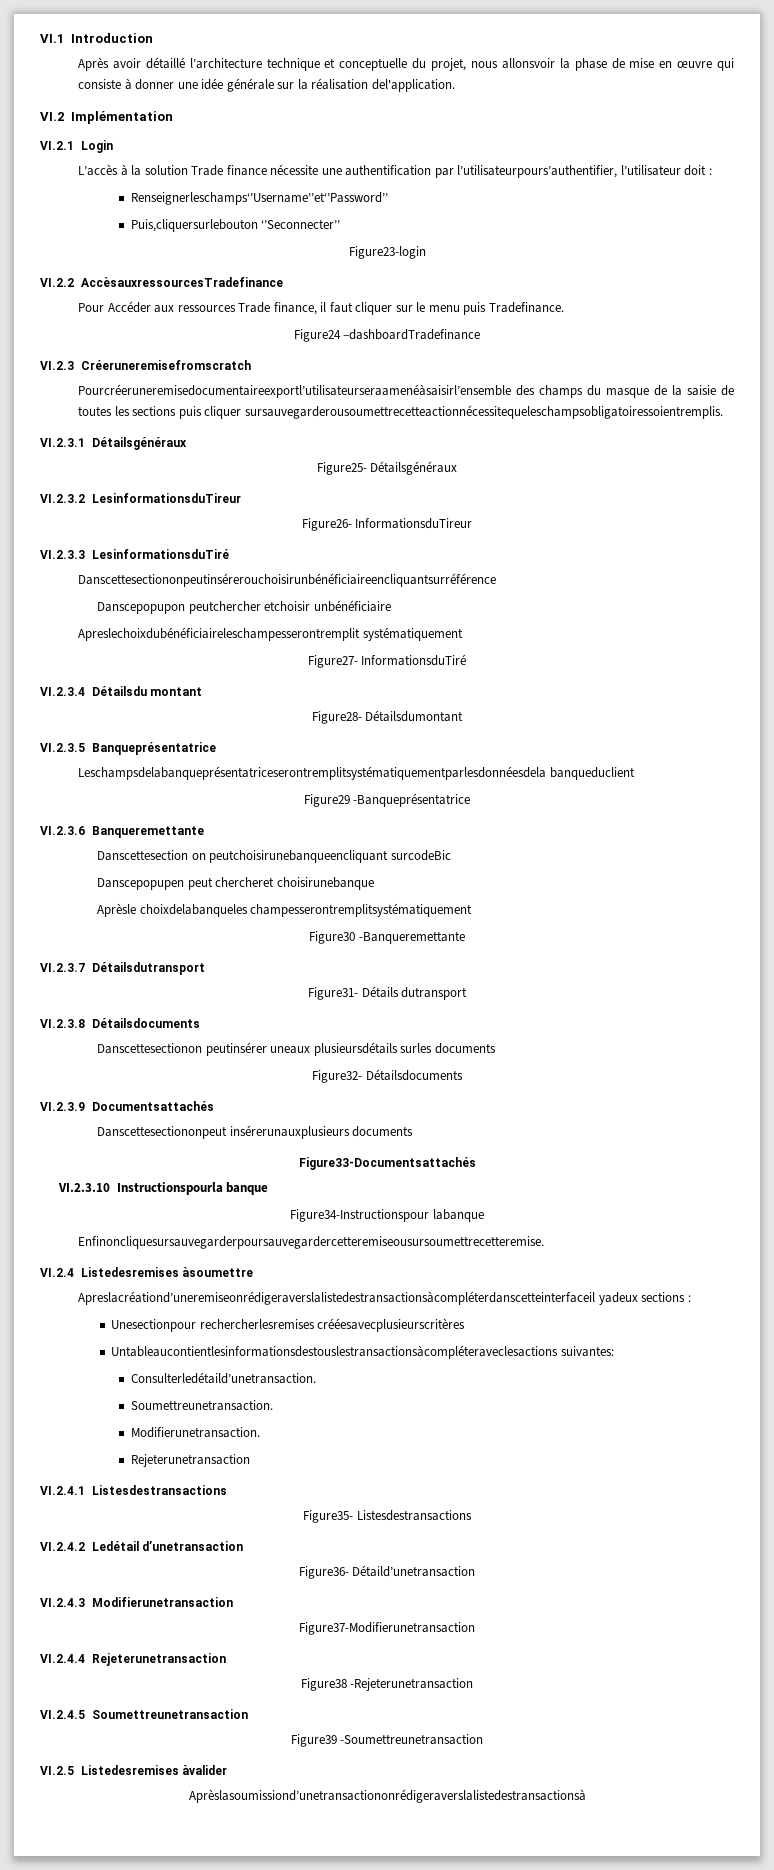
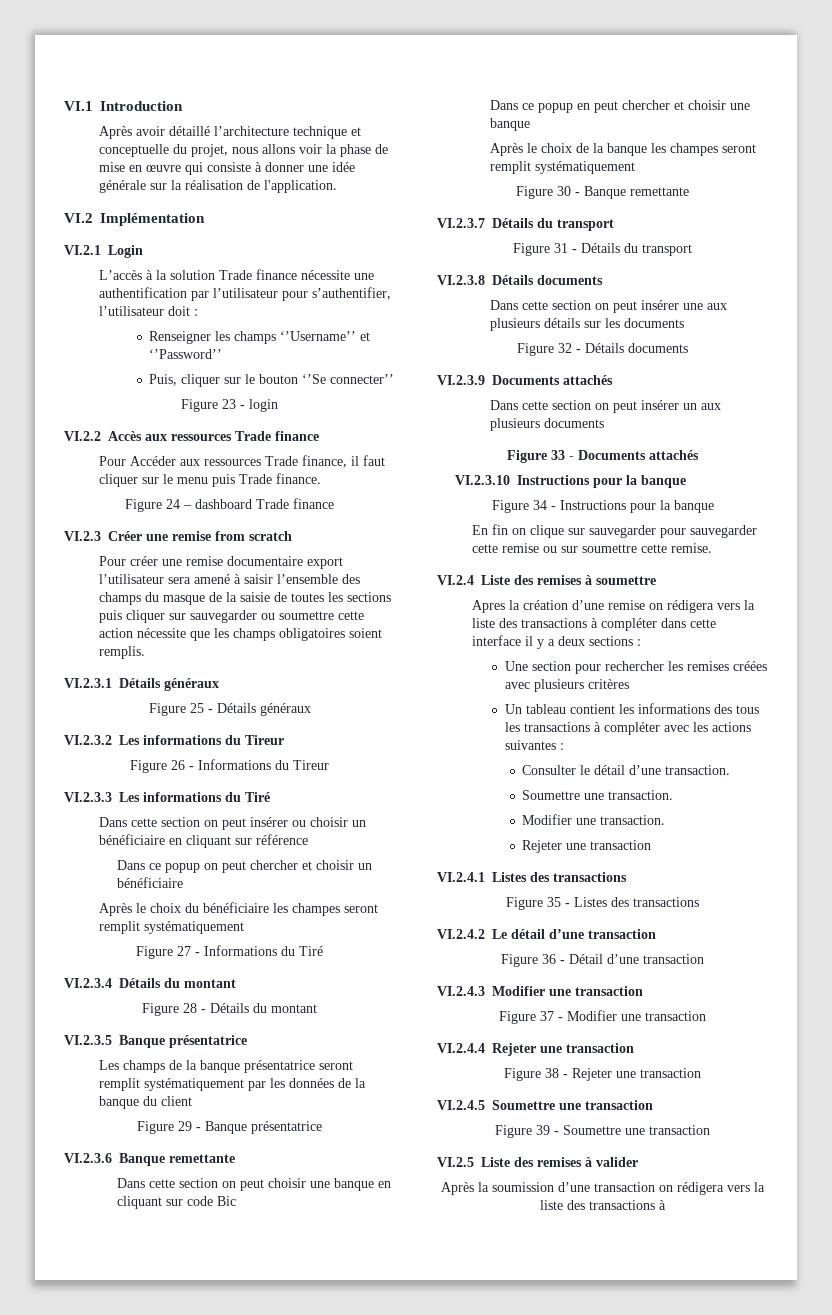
- Après avoir détaillé l’architecture technique et conceptuelle du projet, nous allonsvoir la phase de mise en œuvre qui consiste à donner une idée générale sur la réalisation del'application.
+ Après avoir détaillé l’architecture technique et conceptuelle du projet, nous allons voir la phase de mise en œuvre qui consiste à donner une idée générale sur la réalisation de l'application.
- L’accès à la solution Trade finance nécessite une authentification par l’utilisateurpours’authentifier, l’utilisateur doit :
+ L’accès à la solution Trade finance nécessite une authentification par l’utilisateur pour s’authentifier, l’utilisateur doit :
- Renseignerleschamps‘’Username’’et‘’Password’’
- Puis,cliquersurlebouton ‘’Seconnecter’’
- Figure23-login
- VI.2.2 AccèsauxressourcesTradefinance
+ Renseigner les champs ‘’Username’’ et ‘’Password’’
+ Puis, cliquer sur le bouton ‘’Se connecter’’
+ Figure 23 - login
+ VI.2.2 Accès aux ressources Trade finance
- Pour Accéder aux ressources Trade finance, il faut cliquer sur le menu puis Tradefinance.
- Figure24 –dashboardTradefinance
- VI.2.3 Créeruneremisefromscratch
- Pourcréeruneremisedocumentaireexportl’utilisateurseraamenéàsaisirl’ensemble des champs du masque de la saisie de toutes les sections puis cliquer sursauvegarderousoumettrecetteactionnécessitequeleschampsobligatoiressoientremplis.
- VI.2.3.1 Détailsgénéraux
- Figure25- Détailsgénéraux
- VI.2.3.2 LesinformationsduTireur
- Figure26- InformationsduTireur
- VI.2.3.3 LesinformationsduTiré
- Danscettesectiononpeutinsérerouchoisirunbénéficiaireencliquantsurréférence
- Danscepopupon peutchercher etchoisir unbénéficiaire
- Apreslechoixdubénéficiaireleschampesserontremplit systématiquement
- Figure27- InformationsduTiré
+ Pour Accéder aux ressources Trade finance, il faut cliquer sur le menu puis Trade finance.
+ Figure 24 – dashboard Trade finance
+ VI.2.3 Créer une remise from scratch
+ Pour créer une remise documentaire export l’utilisateur sera amené à saisir l’ensemble des champs du masque de la saisie de toutes les sections puis cliquer sur sauvegarder ou soumettre cette action nécessite que les champs obligatoires soient remplis.
+ VI.2.3.1 Détails généraux
+ Figure 25 - Détails généraux
+ VI.2.3.2 Les informations du Tireur
+ Figure 26 - Informations du Tireur
+ VI.2.3.3 Les informations du Tiré
+ Dans cette section on peut insérer ou choisir un bénéficiaire en cliquant sur référence
+ Dans ce popup on peut chercher et choisir un bénéficiaire
+ Après le choix du bénéficiaire les champes seront remplit systématiquement
+ Figure 27 - Informations du Tiré
- VI.2.3.4 Détailsdu montant
- Figure28- Détailsdumontant
- VI.2.3.5 Banqueprésentatrice
- Leschampsdelabanqueprésentatriceserontremplitsystématiquementparlesdonnéesdela banqueduclient
- Figure29 -Banqueprésentatrice
- VI.2.3.6 Banqueremettante
- Danscettesection on peutchoisirunebanqueencliquant surcodeBic
- Danscepopupen peut chercheret choisirunebanque
- Aprèsle choixdelabanqueles champesserontremplitsystématiquement
- Figure30 -Banqueremettante
- VI.2.3.7 Détailsdutransport
- Figure31- Détails dutransport
- VI.2.3.8 Détailsdocuments
- Danscettesectionon peutinsérer uneaux plusieursdétails surles documents
- Figure32- Détailsdocuments
- VI.2.3.9 Documentsattachés
- Danscettesectiononpeut insérerunauxplusieurs documents
- Figure33-Documentsattachés
- VI.2.3.10 Instructionspourla banque
- Figure34-Instructionspour labanque
- Enfinoncliquesursauvegarderpoursauvegardercetteremiseousursoumettrecetteremise.
- VI.2.4 Listedesremises àsoumettre
- Apreslacréationd’uneremiseonrédigeraverslalistedestransactionsàcompléterdanscetteinterfaceil yadeux sections :
- Unesectionpour rechercherlesremises crééesavecplusieurscritères
- Untableaucontientlesinformationsdestouslestransactionsàcompléteraveclesactions suivantes:
- Consulterledétaild’unetransaction.
- Soumettreunetransaction.
- Modifierunetransaction.
- Rejeterunetransaction
- VI.2.4.1 Listesdestransactions
- Figure35- Listesdestransactions
- VI.2.4.2 Ledétail d’unetransaction
- Figure36- Détaild’unetransaction
- VI.2.4.3 Modifierunetransaction
- Figure37-Modifierunetransaction
- VI.2.4.4 Rejeterunetransaction
- Figure38 -Rejeterunetransaction
- VI.2.4.5 Soumettreunetransaction
- Figure39 -Soumettreunetransaction
- VI.2.5 Listedesremises àvalider
- Aprèslasoumissiond’unetransactiononrédigeraverslalistedestransactionsà
+ VI.2.3.4 Détails du montant
+ Figure 28 - Détails du montant
+ VI.2.3.5 Banque présentatrice
+ Les champs de la banque présentatrice seront remplit systématiquement par les données de la banque du client
+ Figure 29 - Banque présentatrice
+ VI.2.3.6 Banque remettante
+ Dans cette section on peut choisir une banque en cliquant sur code Bic
+ Dans ce popup en peut chercher et choisir une banque
+ Après le choix de la banque les champes seront remplit systématiquement
+ Figure 30 - Banque remettante
+ VI.2.3.7 Détails du transport
+ Figure 31 - Détails du transport
+ VI.2.3.8 Détails documents
+ Dans cette section on peut insérer une aux plusieurs détails sur les documents
+ Figure 32 - Détails documents
+ VI.2.3.9 Documents attachés
+ Dans cette section on peut insérer un aux plusieurs documents
+ Figure 33 - Documents attachés
+ VI.2.3.10 Instructions pour la banque
+ Figure 34 - Instructions pour la banque
+ En fin on clique sur sauvegarder pour sauvegarder cette remise ou sur soumettre cette remise.
+ VI.2.4 Liste des remises à soumettre
+ Apres la création d’une remise on rédigera vers la liste des transactions à compléter dans cette interface il y a deux sections :
+ Une section pour rechercher les remises créées avec plusieurs critères
+ Un tableau contient les informations des tous les transactions à compléter avec les actions suivantes :
+ Consulter le détail d’une transaction.
+ Soumettre une transaction.
+ Modifier une transaction.
+ Rejeter une transaction
+ VI.2.4.1 Listes des transactions
+ Figure 35 - Listes des transactions
+ VI.2.4.2 Le détail d’une transaction
+ Figure 36 - Détail d’une transaction
+ VI.2.4.3 Modifier une transaction
+ Figure 37 - Modifier une transaction
+ VI.2.4.4 Rejeter une transaction
+ Figure 38 - Rejeter une transaction
+ VI.2.4.5 Soumettre une transaction
+ Figure 39 - Soumettre une transaction
+ VI.2.5 Liste des remises à valider
+ Après la soumission d’une transaction on rédigera vers la liste des transactions à

